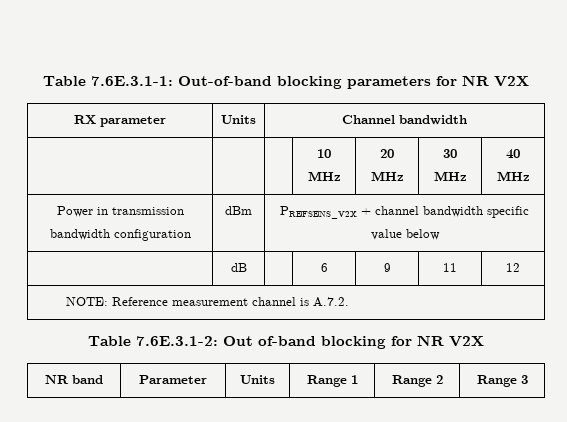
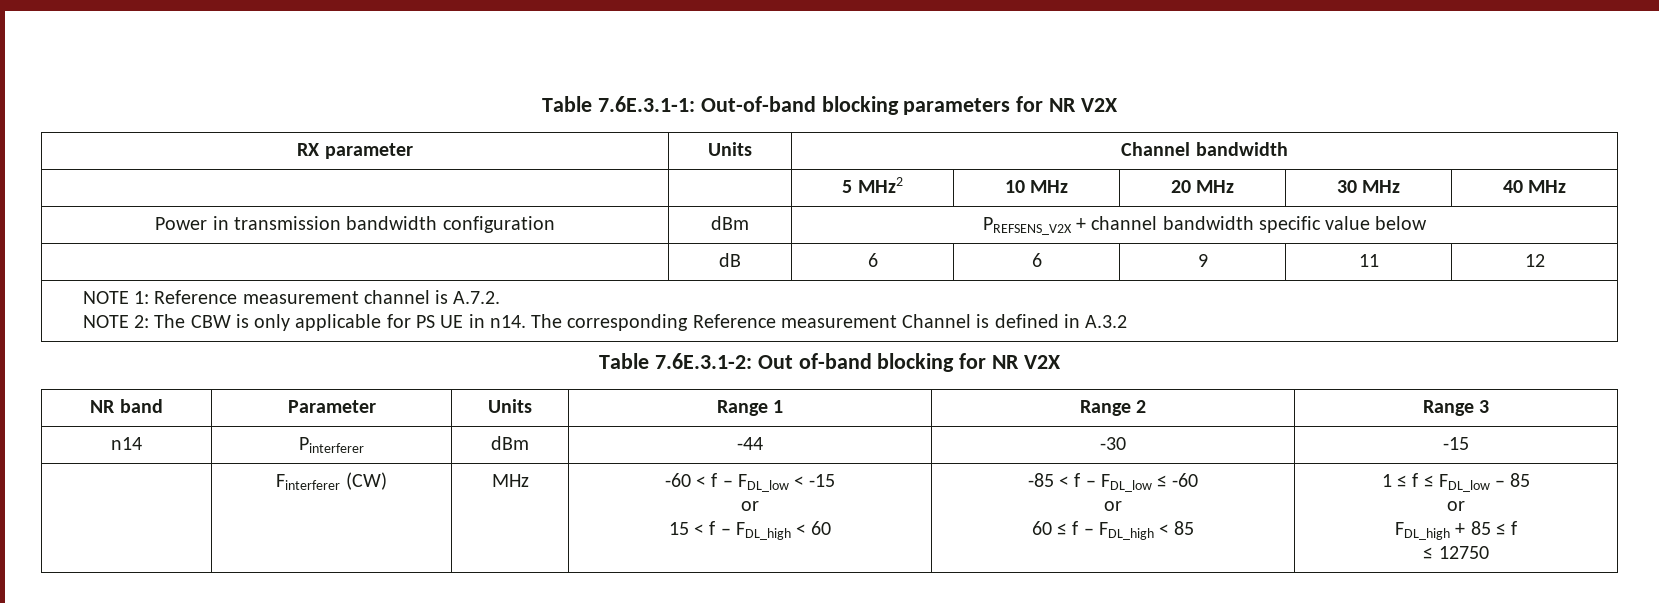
- | | | 10 MHz | 20 MHz | 30 MHz | 40 MHz
+ | | 5 MHz2 | 10 MHz | 20 MHz | 30 MHz | 40 MHz
- | dB | | 6 | 9 | 11 | 12
+ | dB | 6 | 6 | 9 | 11 | 12
- NOTE: Reference measurement channel is A.7.2.
+ NOTE 1: Reference measurement channel is A.7.2.
+ NOTE 2: The CBW is only applicable for PS UE in n14. The corresponding Reference measurement Channel is defined in A.3.2
+ n14 | Pinterferer | dBm | -44 | -30 | -15
+ | Finterferer (CW) | MHz | -60 < f – FDL_low < -15
+ or
+ 15 < f – FDL_high < 60 | -85 < f – FDL_low ≤ -60
+ or
+ 60 ≤ f – FDL_high < 85 | 1 ≤ f ≤ FDL_low – 85
+ or
+ FDL_high + 85 ≤ f
+ ≤ 12750

